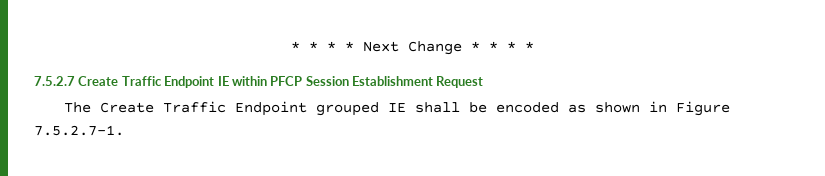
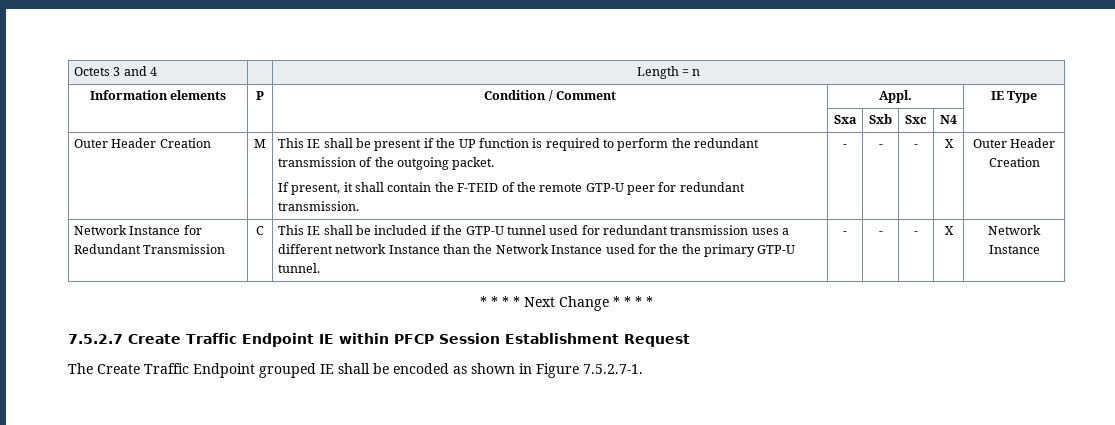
+ Octets 3 and 4 | | Length = n
+ Information elements | P | Condition / Comment | Appl. | IE Type
+ | | | Sxa | Sxb | Sxc | N4 |
+ Outer Header Creation | M | This IE shall be present if the UP function is required to perform the redundant transmission of the outgoing packet.
+ If present, it shall contain the F-TEID of the remote GTP-U peer for redundant transmission. | - | - | - | X | Outer Header Creation
+ Network Instance for Redundant Transmission | C | This IE shall be included if the GTP-U tunnel used for redundant transmission uses a different network Instance than the Network Instance used for the the primary GTP-U tunnel. | - | - | - | X | Network Instance

